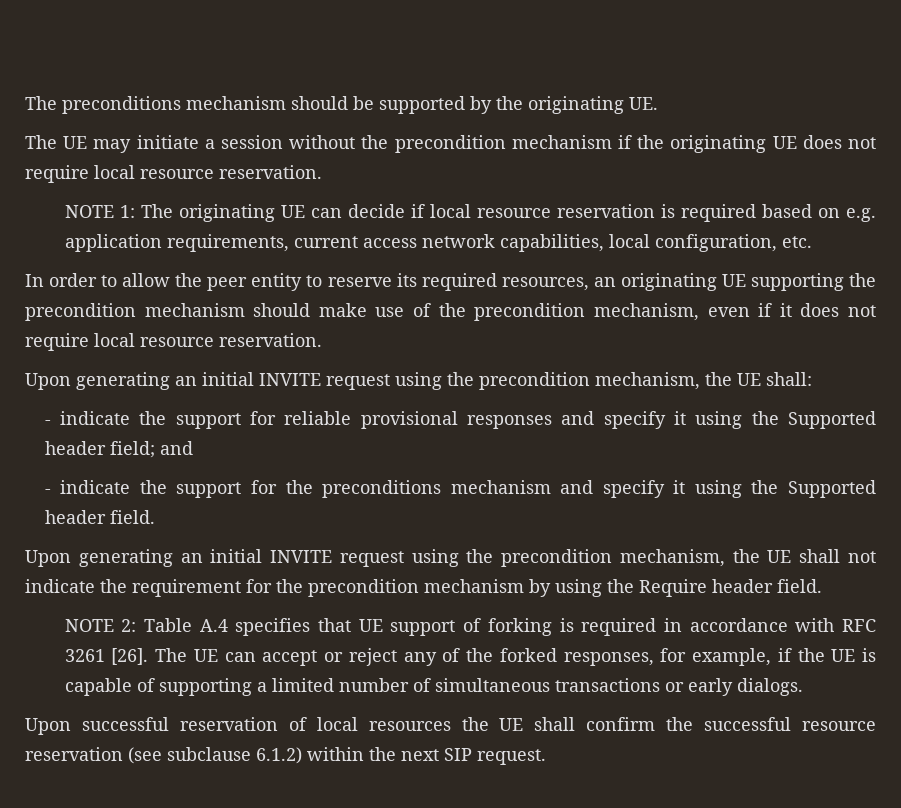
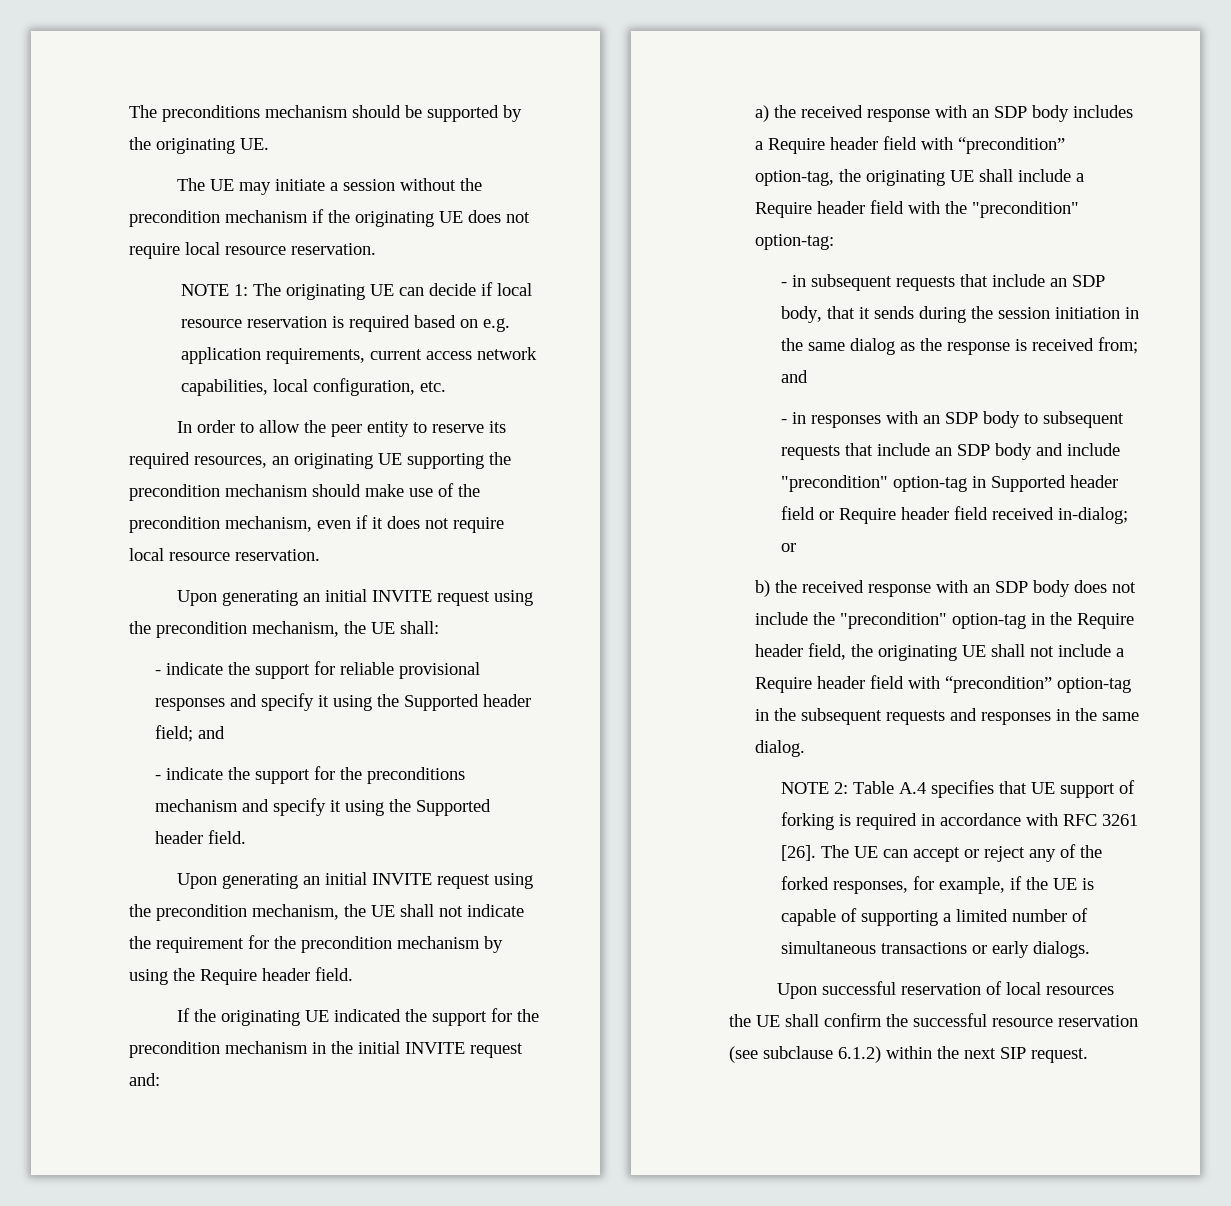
+ If the originating UE indicated the support for the precondition mechanism in the initial INVITE request and:
+ a) the received response with an SDP body includes a Require header field with “precondition” option-tag, the originating UE shall include a Require header field with the "precondition" option-tag:
+ - in subsequent requests that include an SDP body, that it sends during the session initiation in the same dialog as the response is received from; and
+ - in responses with an SDP body to subsequent requests that include an SDP body and include "precondition" option-tag in Supported header field or Require header field received in-dialog; or
+ b) the received response with an SDP body does not include the "precondition" option-tag in the Require header field, the originating UE shall not include a Require header field with “precondition” option-tag in the subsequent requests and responses in the same dialog.

